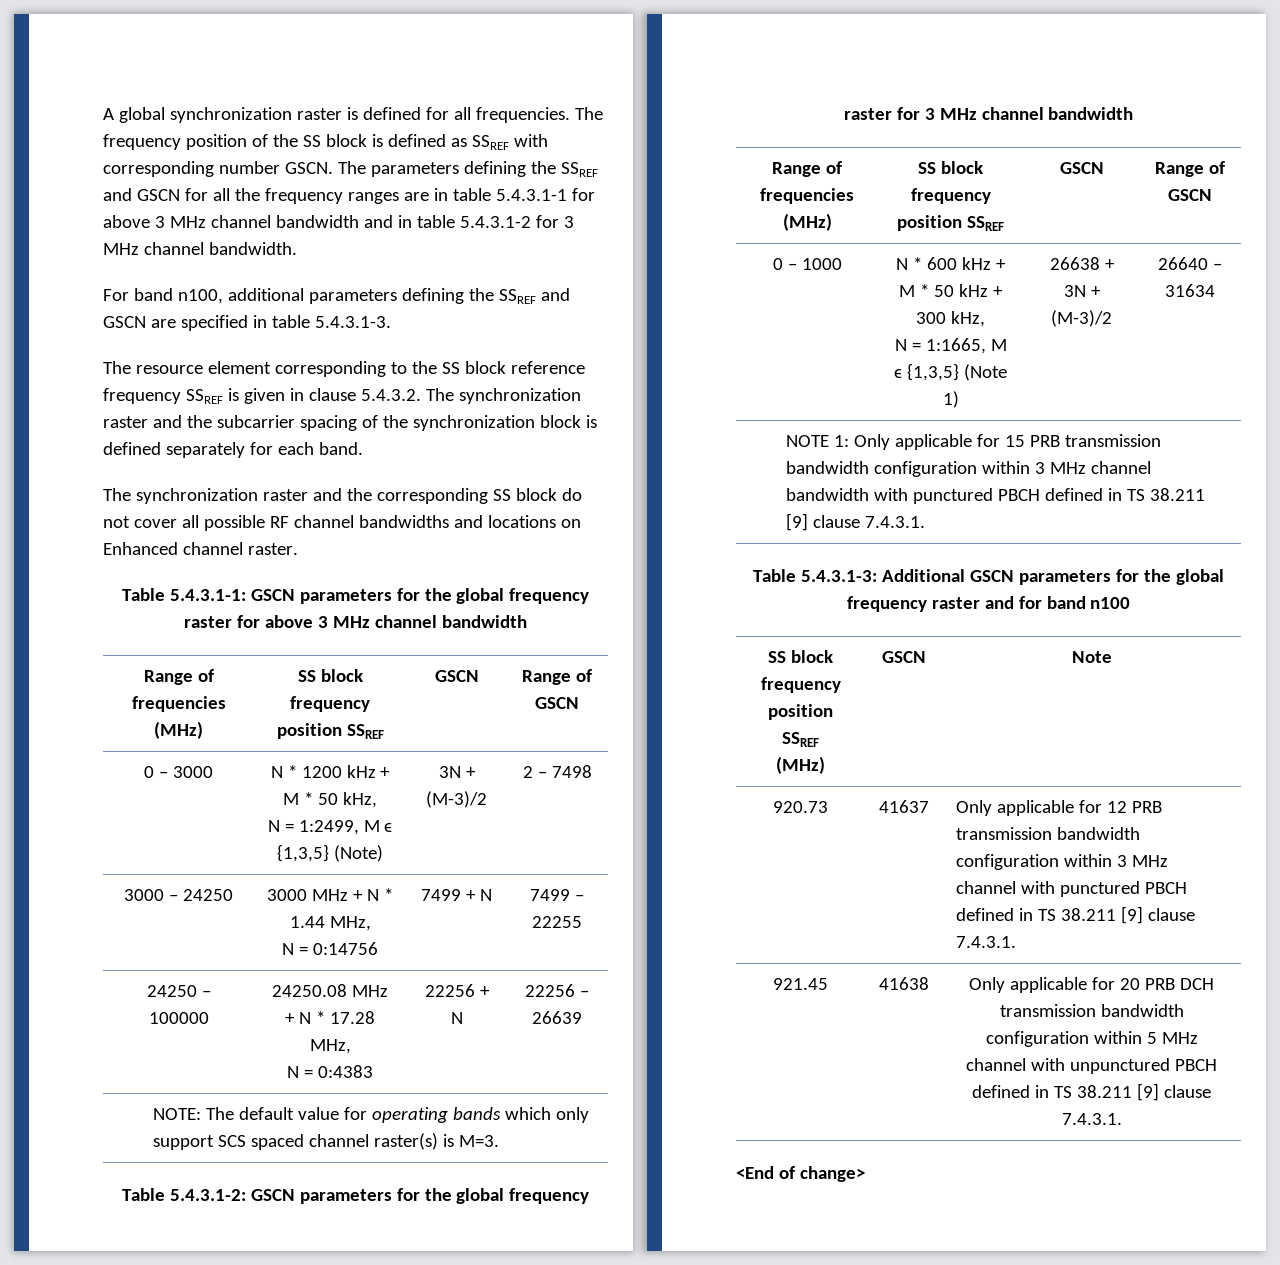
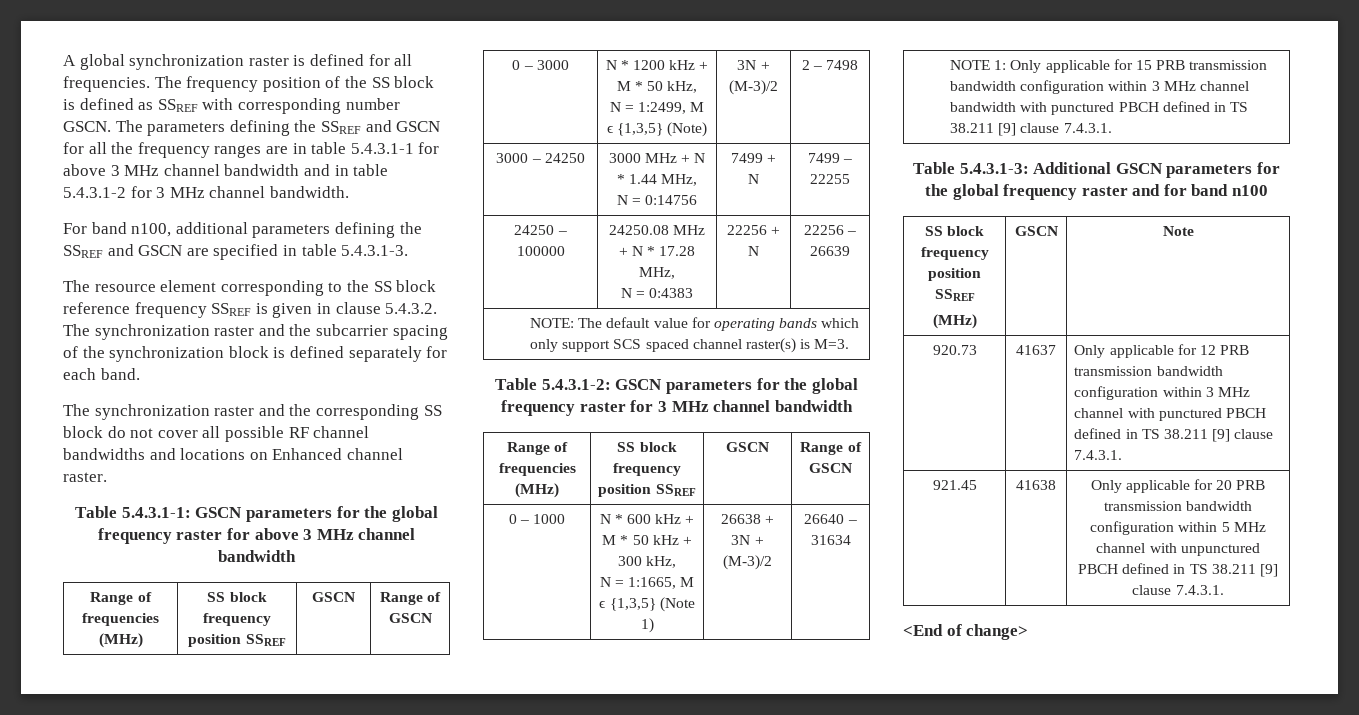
- 921.45 | 41638 | Only applicable for 20 PRB DCH transmission bandwidth configuration within 5 MHz channel with unpunctured PBCH defined in TS 38.211 [9] clause 7.4.3.1.
+ 921.45 | 41638 | Only applicable for 20 PRB transmission bandwidth configuration within 5 MHz channel with unpunctured PBCH defined in TS 38.211 [9] clause 7.4.3.1.

